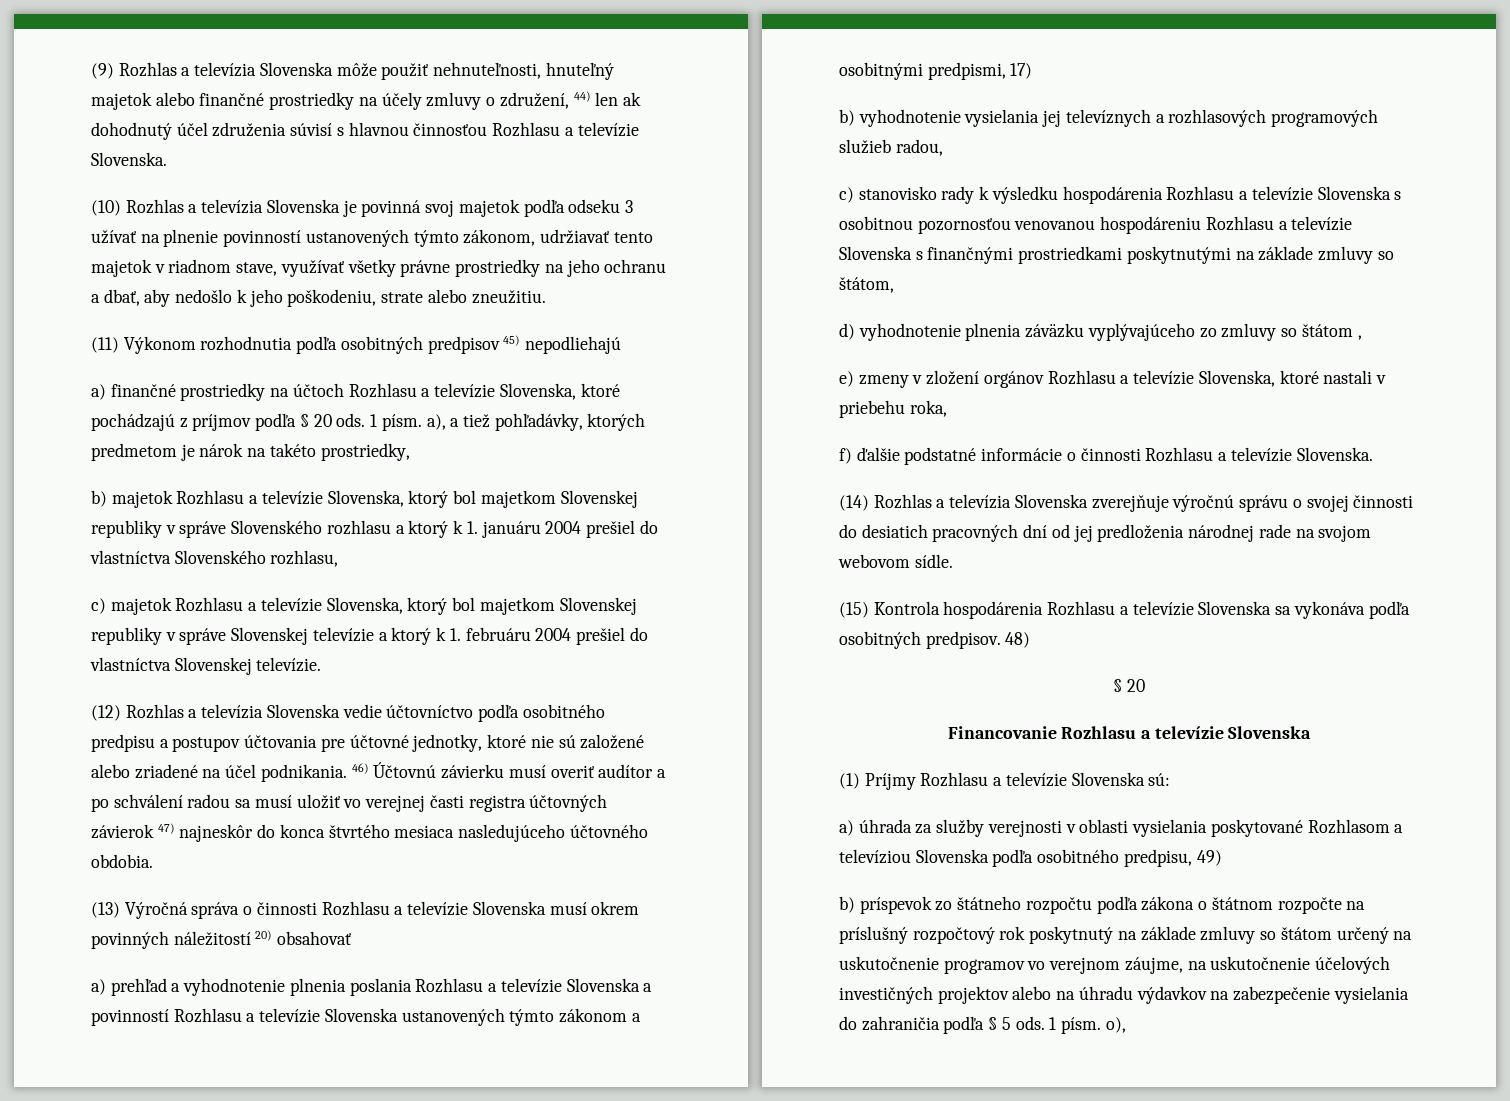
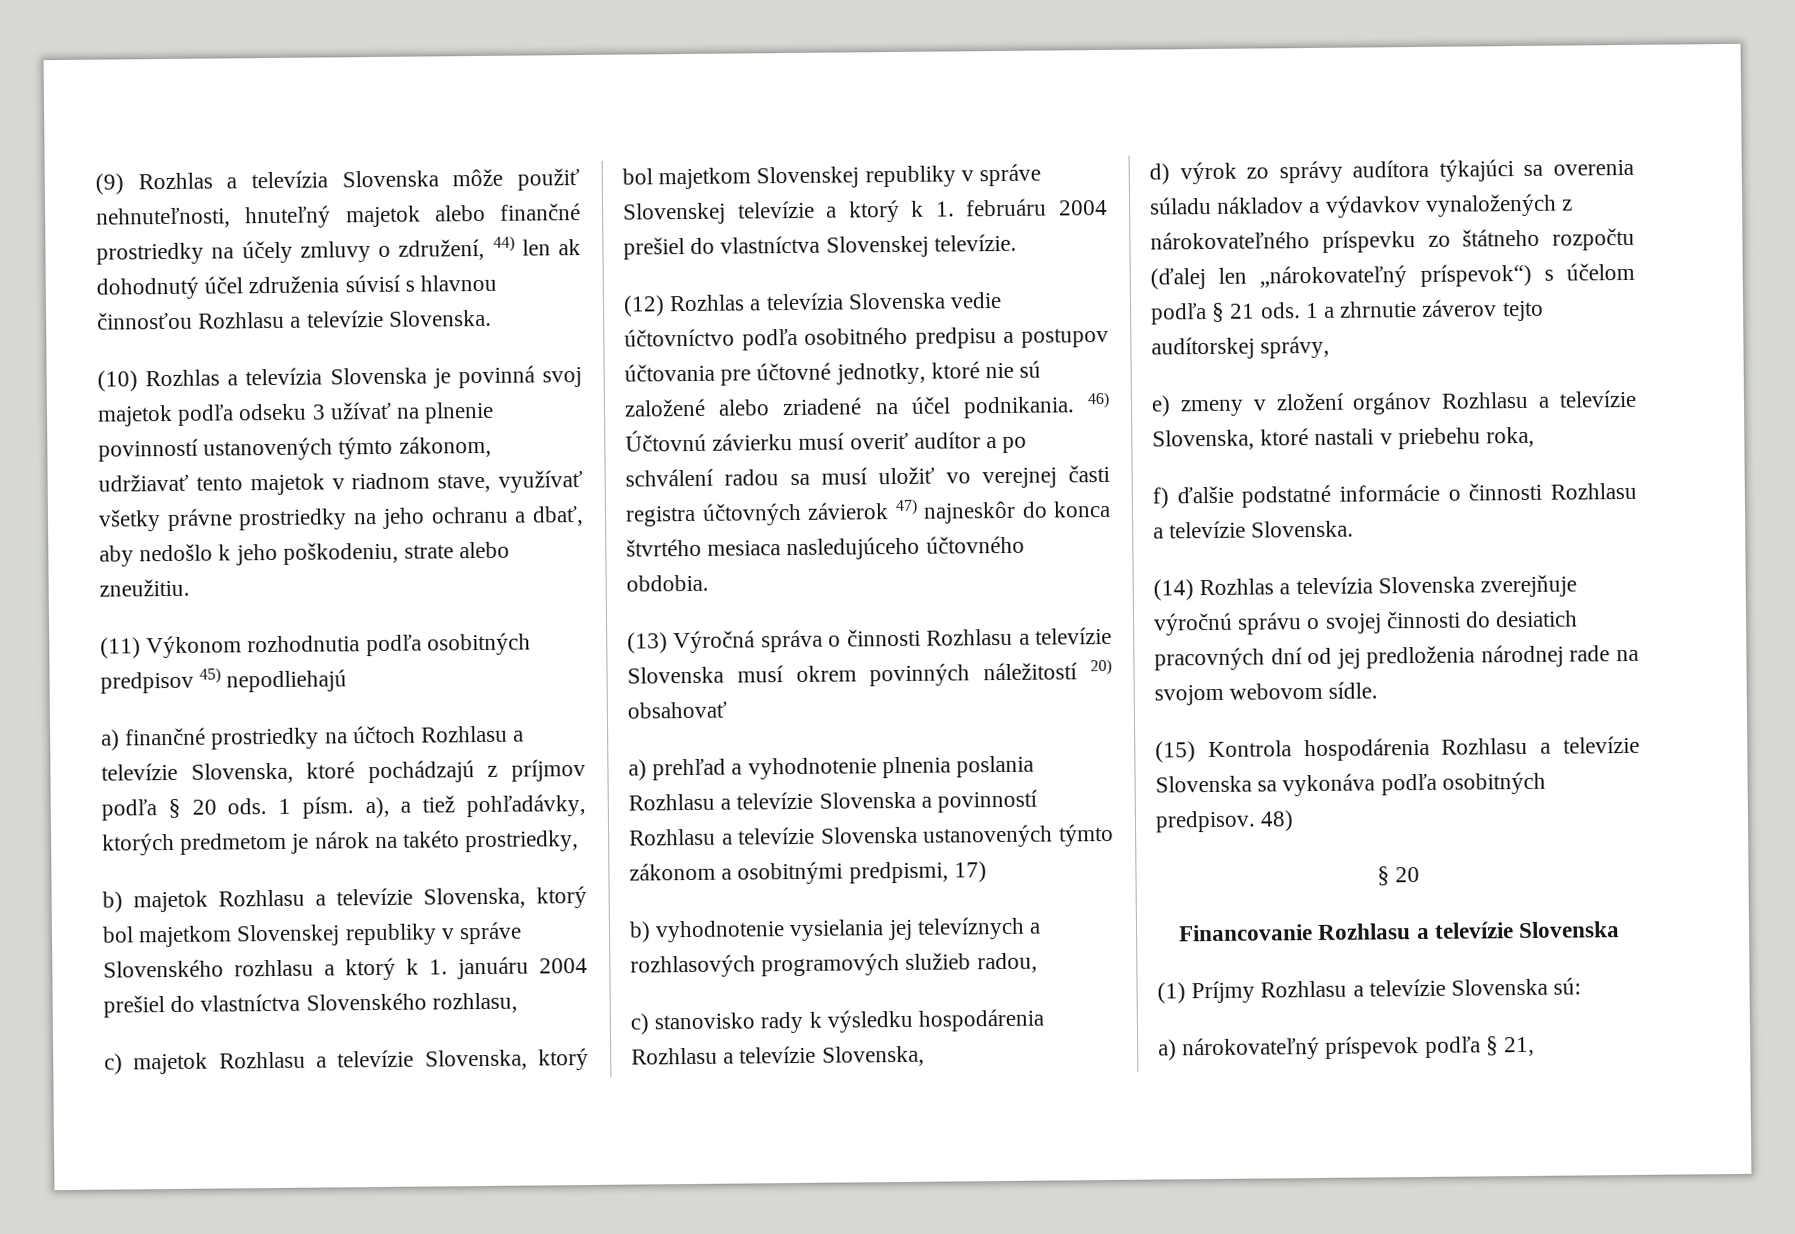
- c) stanovisko rady k výsledku hospodárenia Rozhlasu a televízie Slovenska s osobitnou pozornosťou venovanou hospodáreniu Rozhlasu a televízie Slovenska s finančnými prostriedkami poskytnutými na základe zmluvy so štátom,
- d) vyhodnotenie plnenia záväzku vyplývajúceho zo zmluvy so štátom ,
+ c) stanovisko rady k výsledku hospodárenia Rozhlasu a televízie Slovenska,
+ d) výrok zo správy audítora týkajúci sa overenia súladu nákladov a výdavkov vynaložených z nárokovateľného príspevku zo štátneho rozpočtu (ďalej len „nárokovateľný príspevok“) s účelom podľa § 21 ods. 1 a zhrnutie záverov tejto audítorskej správy,
- a) úhrada za služby verejnosti v oblasti vysielania poskytované Rozhlasom a televíziou Slovenska podľa osobitného predpisu, 49)
- b) príspevok zo štátneho rozpočtu podľa zákona o štátnom rozpočte na príslušný rozpočtový rok poskytnutý na základe zmluvy so štátom určený na uskutočnenie programov vo verejnom záujme, na uskutočnenie účelových investičných projektov alebo na úhradu výdavkov na zabezpečenie vysielania do zahraničia podľa § 5 ods. 1 písm. o),
+ a) nárokovateľný príspevok podľa § 21,

